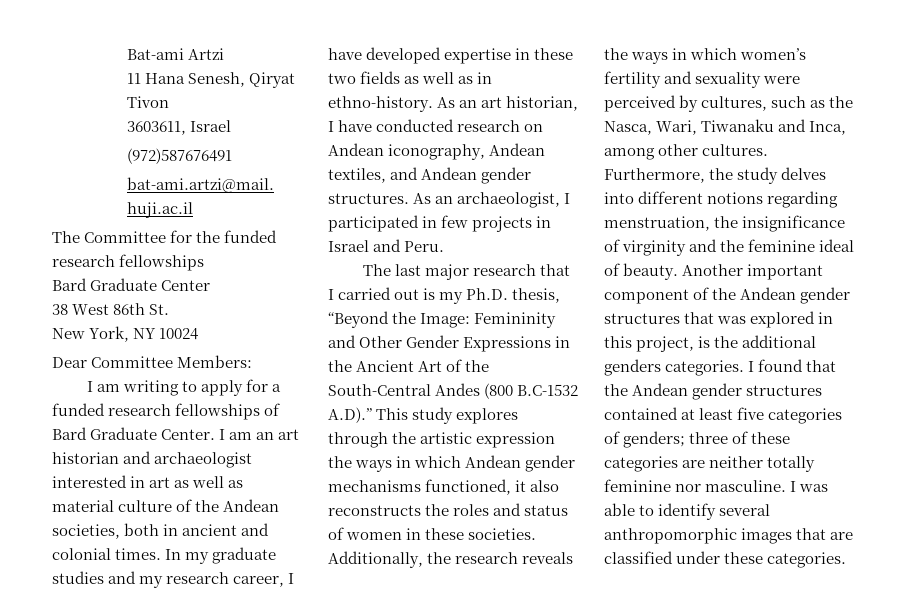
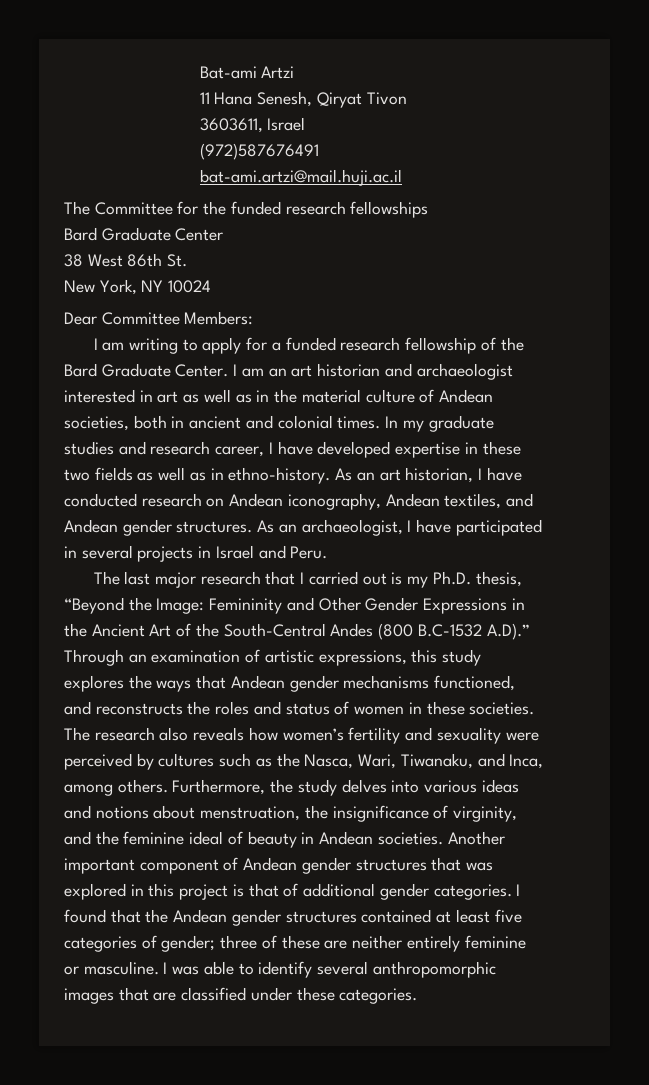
- I am writing to apply for a funded research fellowships of Bard Graduate Center.
+ I am writing to apply for a funded research fellowship of the Bard Graduate Center.
- I am an art historian and archaeologist interested in art as well as material culture of the Andean societies, both in ancient and colonial times.
+ I am an art historian and archaeologist interested in art as well as in the material culture of Andean societies, both in ancient and colonial times.
- In my graduate studies and my research career, I have developed expertise in these two fields as well as in ethno-history.
+ In my graduate studies and research career, I have developed expertise in these two fields as well as in ethno-history.
- As an archaeologist, I participated in few projects in Israel and Peru.
+ As an archaeologist, I have participated in several projects in Israel and Peru.
- The last major research that I carried out is my Ph.D. thesis, “Beyond the Image: Femininity and Other Gender Expressions in the Ancient Art of the South-Central Andes (800 B.C-1532 A.D).” This study explores through the artistic expression the ways in which Andean gender mechanisms functioned, it also reconstructs the roles and status of women in these societies.
+ The last major research that I carried out is my Ph.D. thesis, “Beyond the Image: Femininity and Other Gender Expressions in the Ancient Art of the South-Central Andes (800 B.C-1532 A.D).” Through an examination of artistic expressions, this study explores the ways that Andean gender mechanisms functioned, and reconstructs the roles and status of women in these societies.
- Additionally, the research reveals the ways in which women’s fertility and sexuality were perceived by cultures, such as the Nasca, Wari, Tiwanaku and Inca, among other cultures.
+ The research also reveals how women’s fertility and sexuality were perceived by cultures such as the Nasca, Wari, Tiwanaku, and Inca, among others.
- Furthermore, the study delves into different notions regarding menstruation, the insignificance of virginity and the feminine ideal of beauty.
+ Furthermore, the study delves into various ideas and notions about menstruation, the insignificance of virginity, and the feminine ideal of beauty in Andean societies.
- Another important component of the Andean gender structures that was explored in this project, is the additional genders categories.
+ Another important component of Andean gender structures that was explored in this project is that of additional gender categories.
- I found that the Andean gender structures contained at least five categories of genders; three of these categories are neither totally feminine nor masculine.
+ I found that the Andean gender structures contained at least five categories of gender; three of these are neither entirely feminine or masculine.

